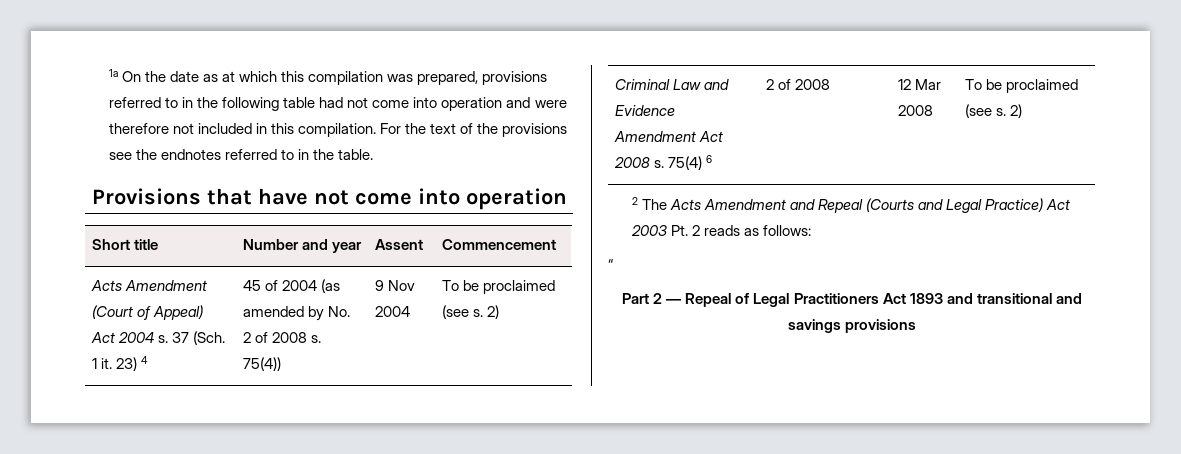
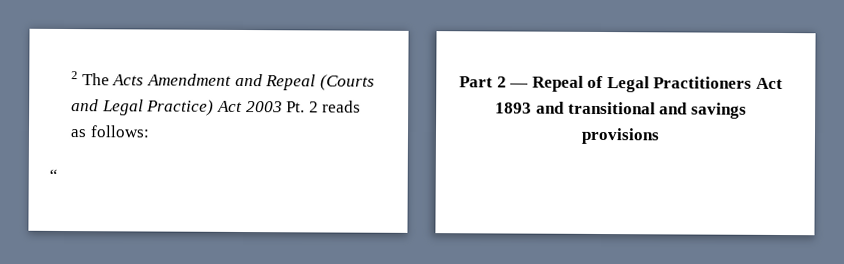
- 1a On the date as at which this compilation was prepared, provisions referred to in the following table had not come into operation and were therefore not included in this compilation. For the text of the provisions see the endnotes referred to in the table.
- Provisions that have not come into operation
- Short title | Number and year | Assent | Commencement
- Acts Amendment (Court of Appeal) Act 2004 s. 37 (Sch. 1 it. 23) 4 | 45 of 2004 (as amended by No. 2 of 2008 s. 75(4)) | 9 Nov 2004 | To be proclaimed (see s. 2)
- Criminal Law and Evidence Amendment Act 2008 s. 75(4) 6 | 2 of 2008 | 12 Mar 2008 | To be proclaimed (see s. 2)

